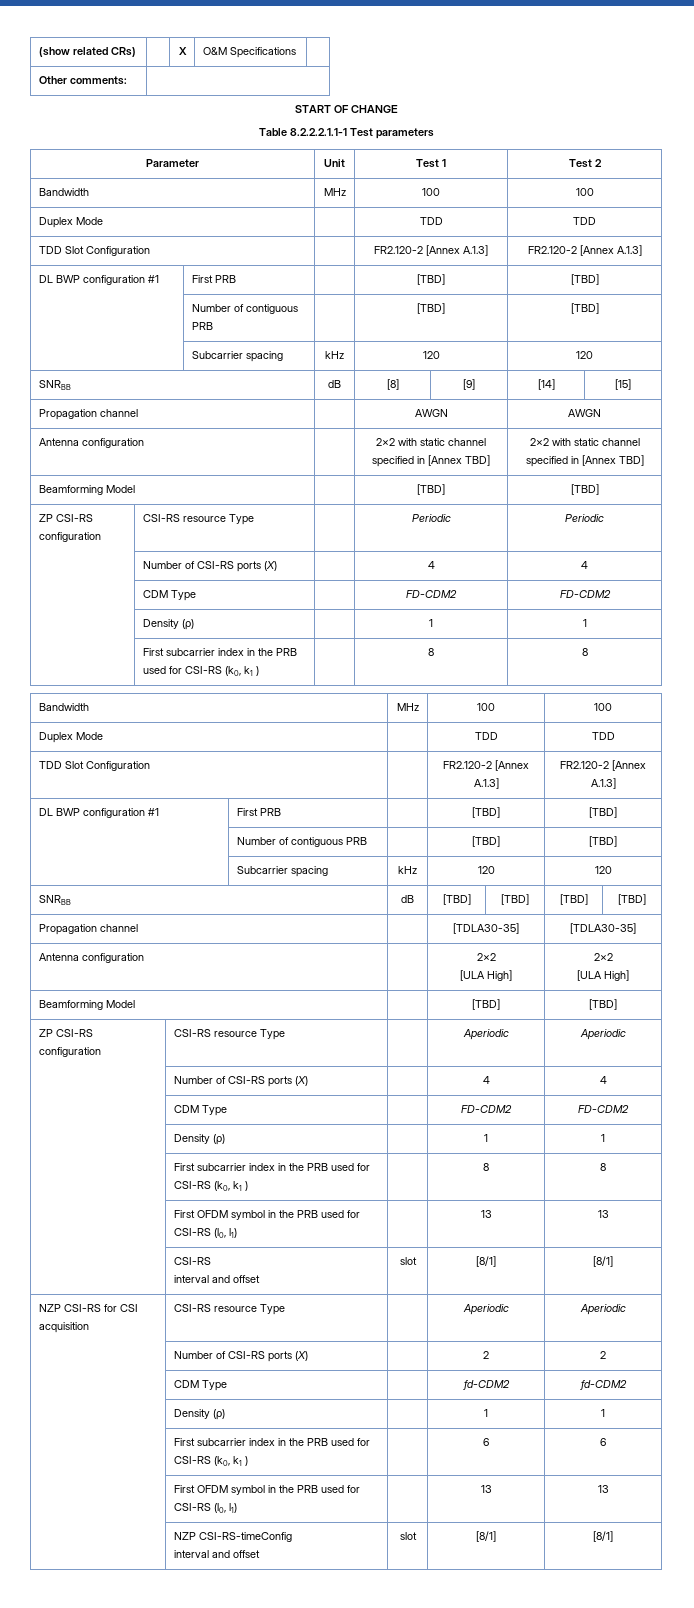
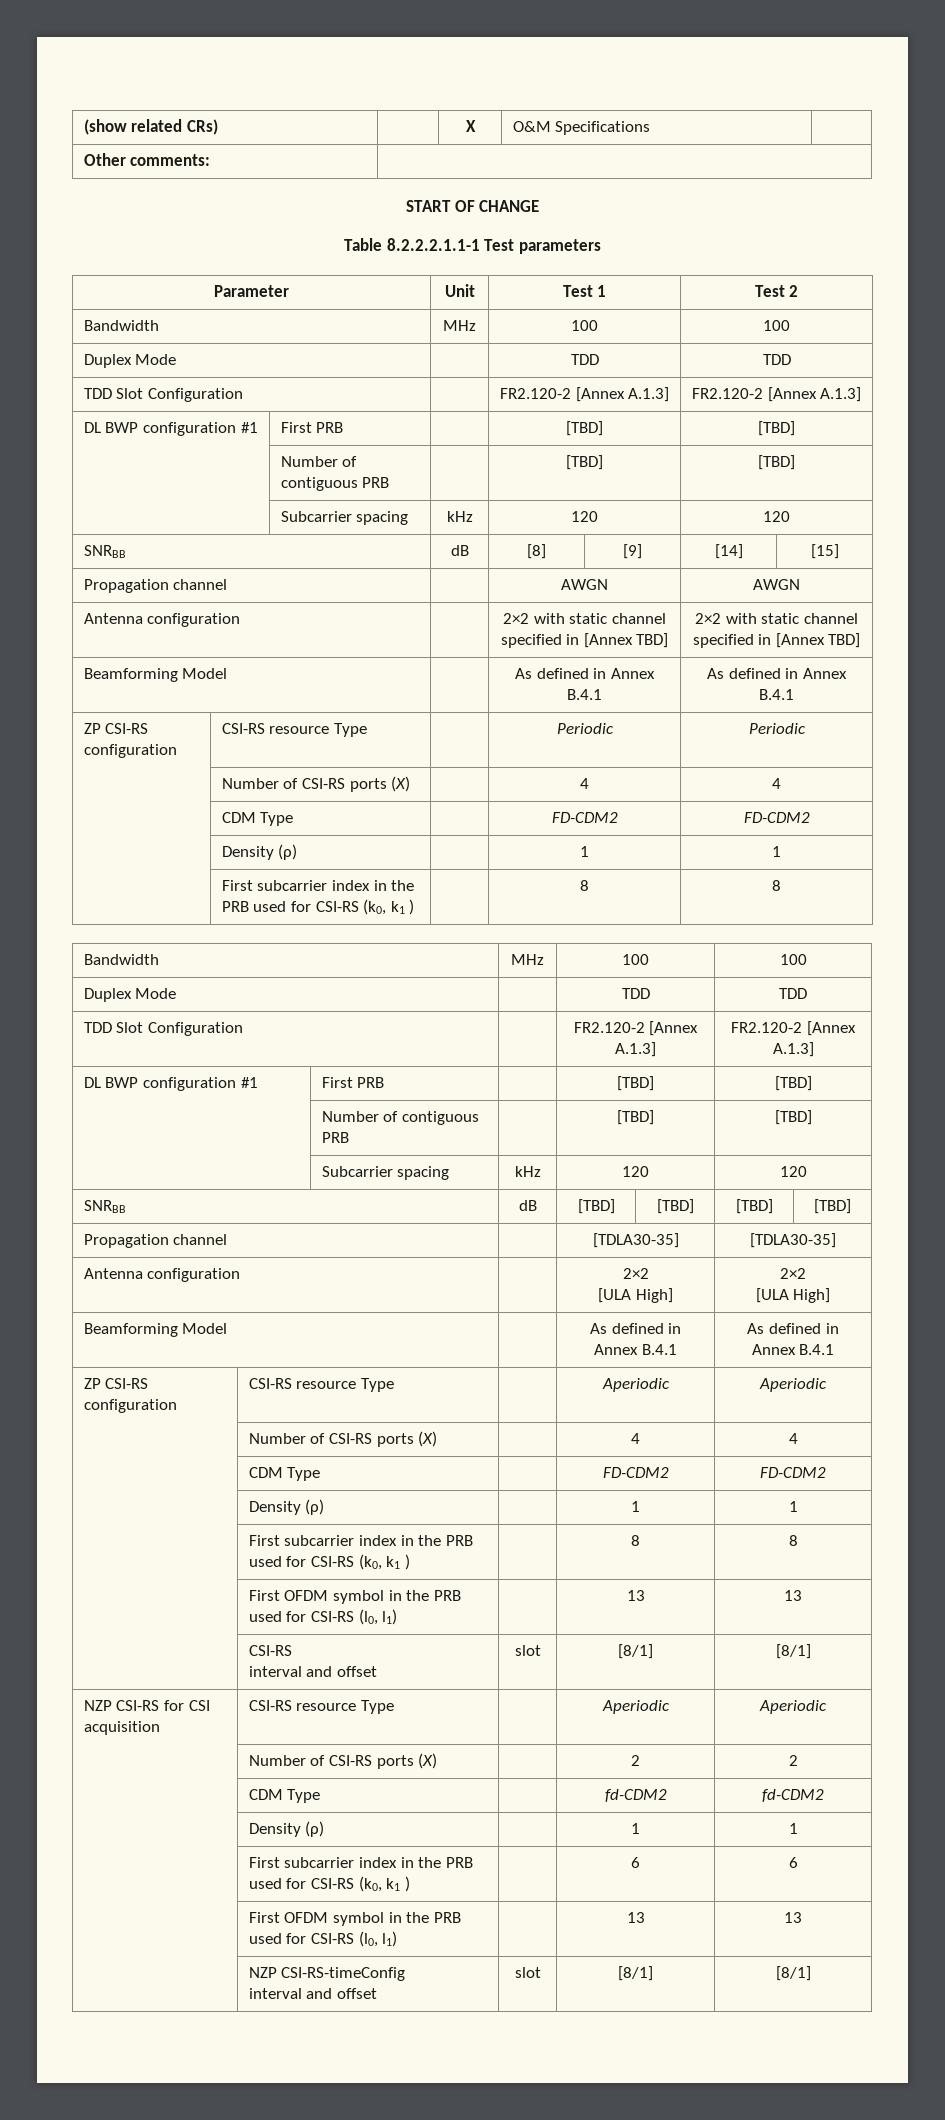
  Antenna configuration | | 2×2 with static channel specified in [Annex TBD] | 2×2 with static channel specified in [Annex TBD]
- Beamforming Model | | [TBD] | [TBD]
+ Beamforming Model | | As defined in Annex B.4.1 | As defined in Annex B.4.1
  Propagation channel | | [TDLA30-35] | [TDLA30-35]
  Antenna configuration | | 2×2
  [ULA High] | 2×2
  [ULA High]
- Beamforming Model | | [TBD] | [TBD]
+ Beamforming Model | | As defined in Annex B.4.1 | As defined in Annex B.4.1

